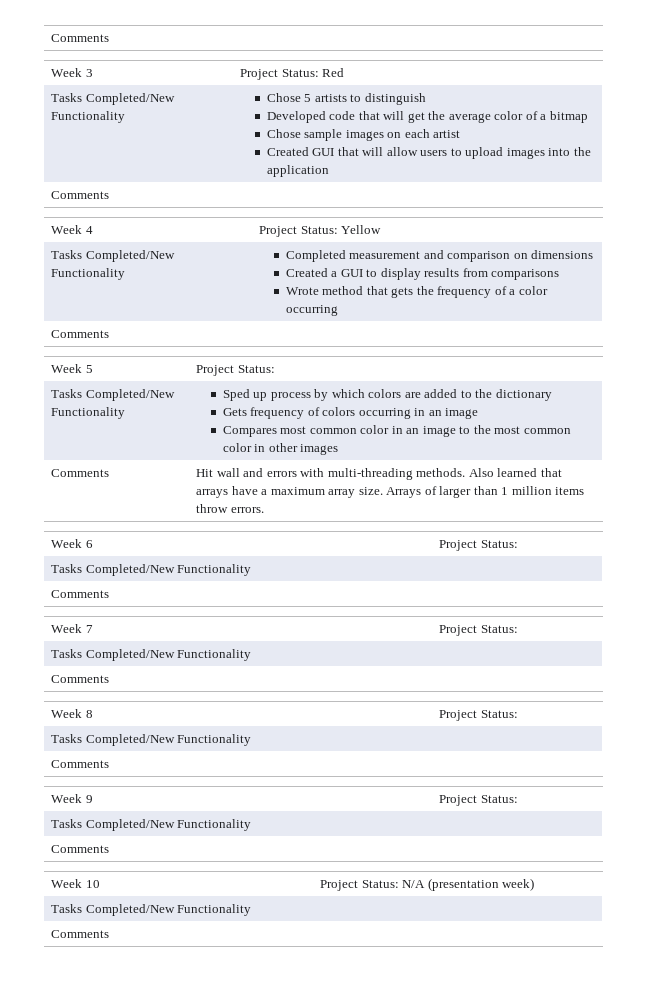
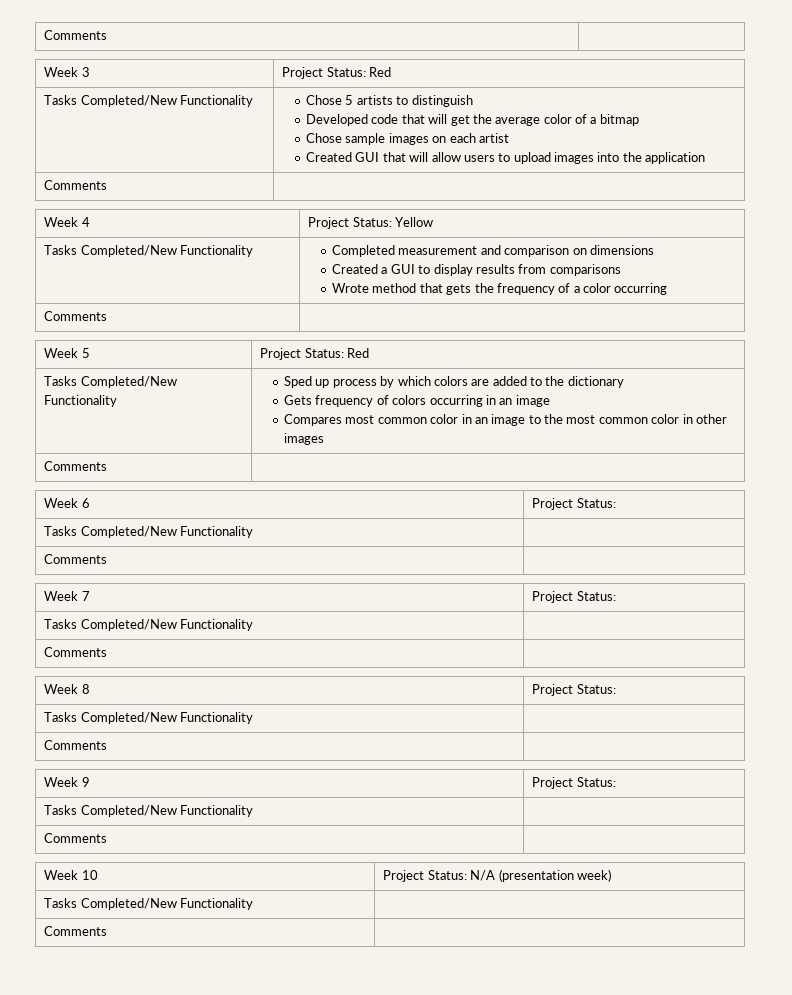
- Week 5 | Project Status:
+ Week 5 | Project Status: Red
  Tasks Completed/New Functionality | Sped up process by which colors are added to the dictionary
  Gets frequency of colors occurring in an image
  Compares most common color in an image to the most common color in other images
- Comments | Hit wall and errors with multi-threading methods. Also learned that arrays have a maximum array size. Arrays of larger than 1 million items throw errors.
+ Comments |

